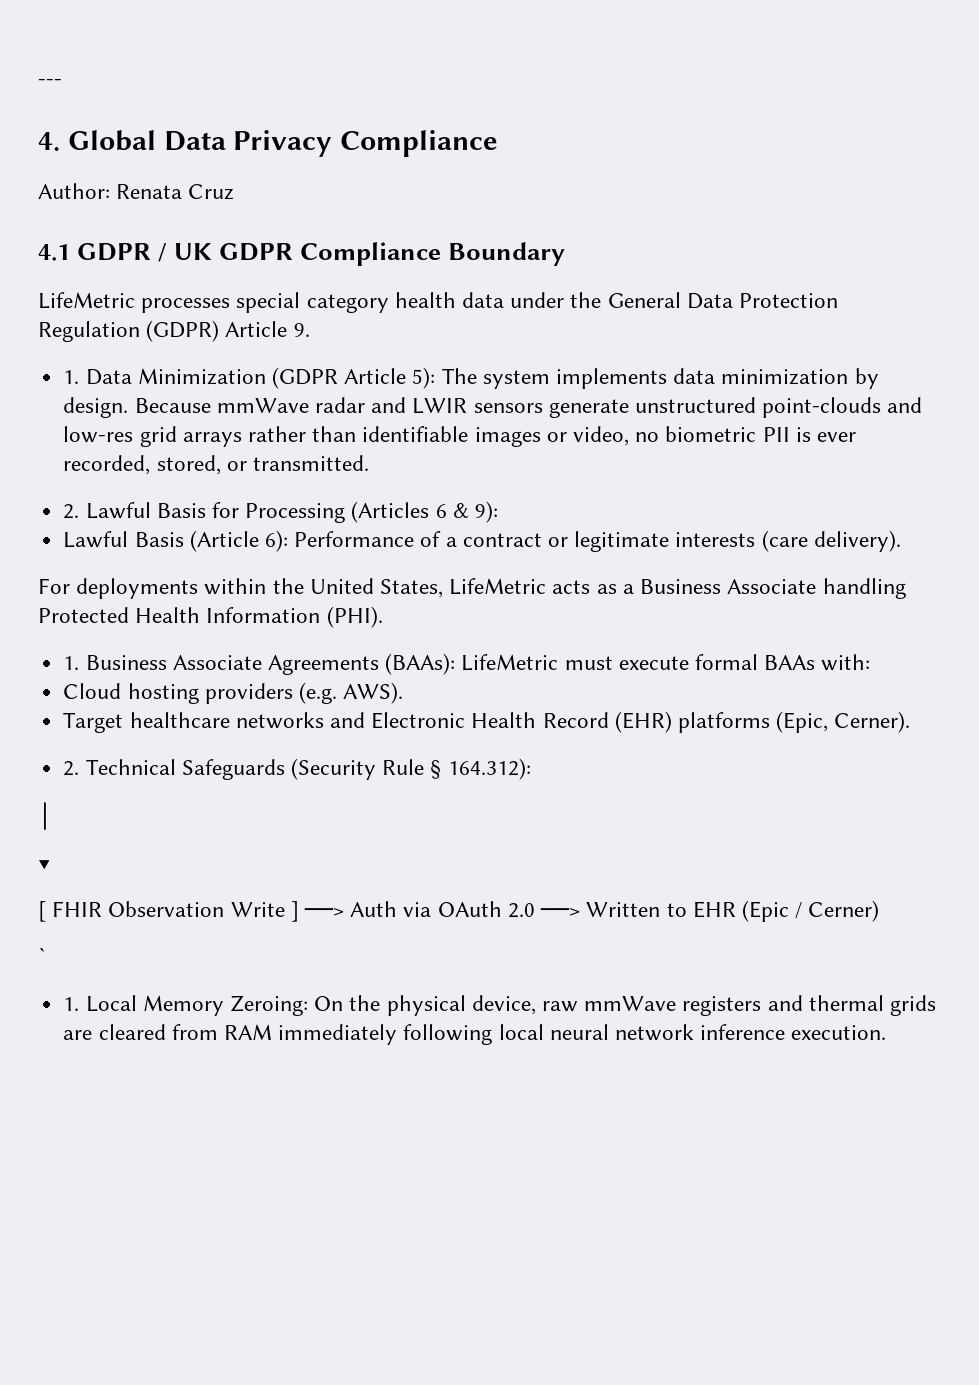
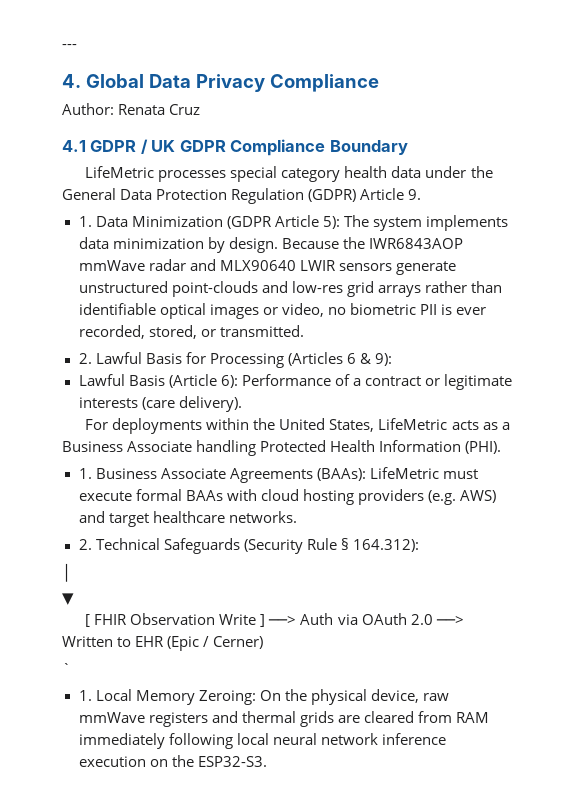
- Because mmWave radar and LWIR sensors generate unstructured point-clouds and low-res grid arrays rather than identifiable images or video, no biometric PII is ever recorded, stored, or transmitted.
+ Because the IWR6843AOP mmWave radar and MLX90640 LWIR sensors generate unstructured point-clouds and low-res grid arrays rather than identifiable optical images or video, no biometric PII is ever recorded, stored, or transmitted.
- 1. Business Associate Agreements (BAAs): LifeMetric must execute formal BAAs with:
- Cloud hosting providers (e.g. AWS).
- Target healthcare networks and Electronic Health Record (EHR) platforms (Epic, Cerner).
+ 1. Business Associate Agreements (BAAs): LifeMetric must execute formal BAAs with cloud hosting providers (e.g. AWS) and target healthcare networks.
- 1. Local Memory Zeroing: On the physical device, raw mmWave registers and thermal grids are cleared from RAM immediately following local neural network inference execution.
+ 1. Local Memory Zeroing: On the physical device, raw mmWave registers and thermal grids are cleared from RAM immediately following local neural network inference execution on the ESP32-S3.

